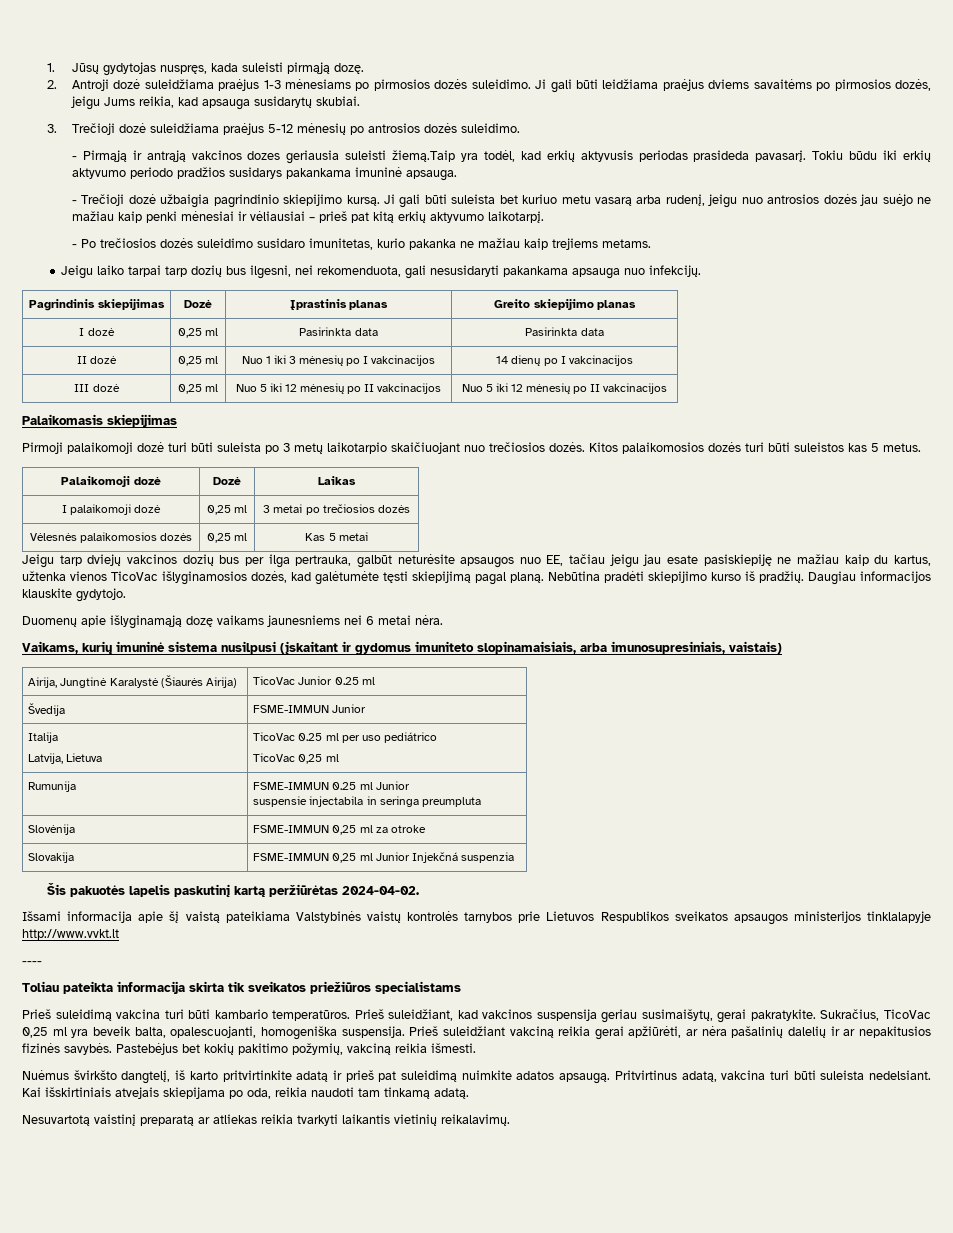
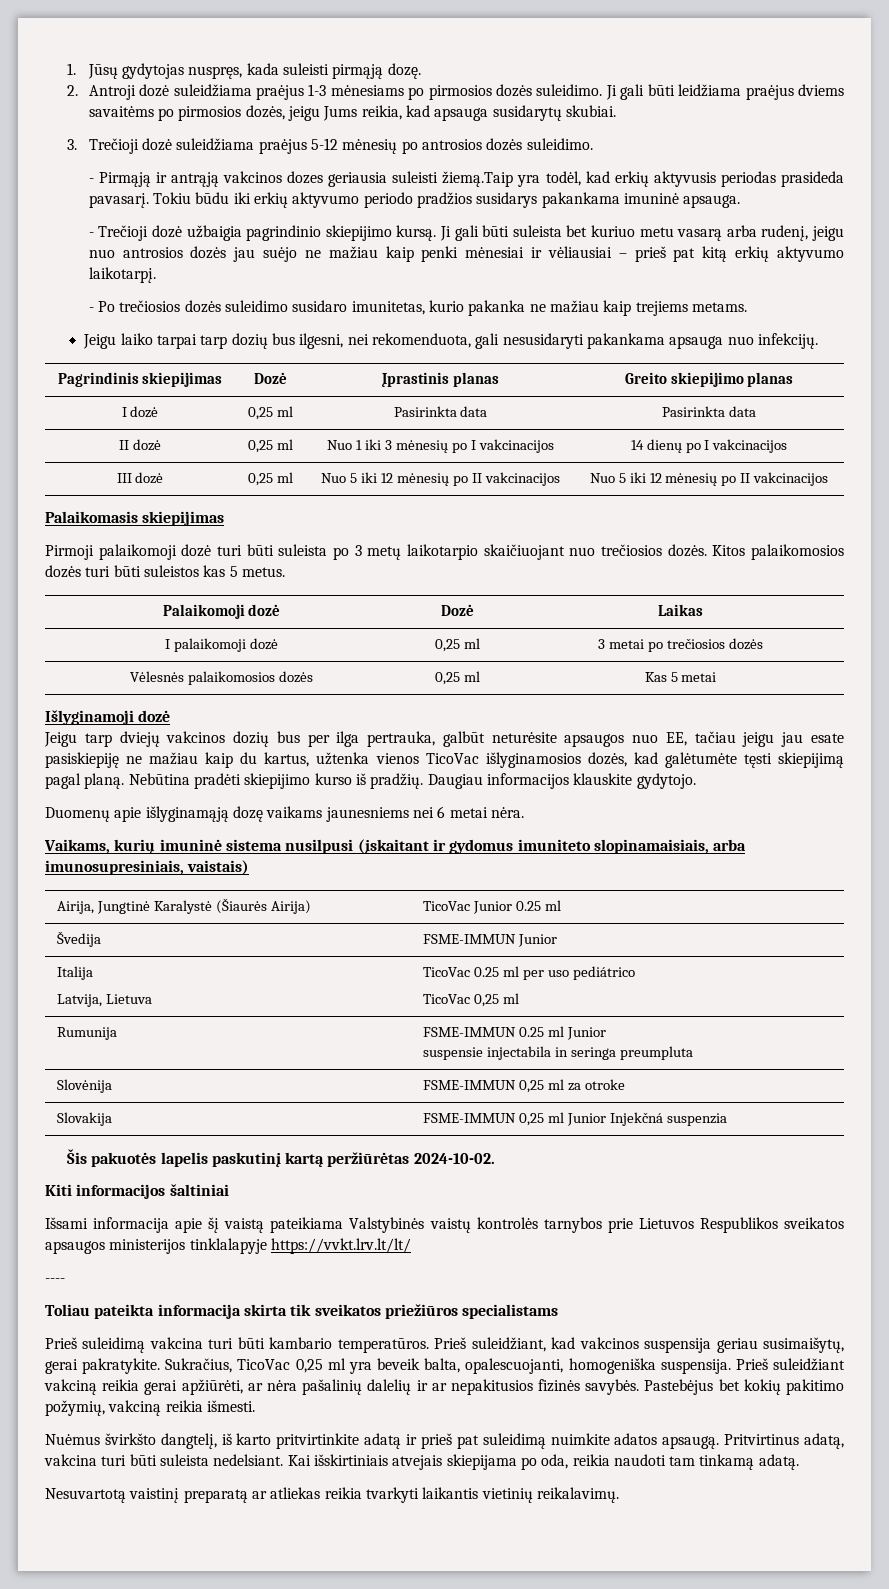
+ Išlyginamoji dozė
- Šis pakuotės lapelis paskutinį kartą peržiūrėtas 2024-04-02.
+ Šis pakuotės lapelis paskutinį kartą peržiūrėtas 2024-10-02.
+ Kiti informacijos šaltiniai
- Išsami informacija apie šį vaistą pateikiama Valstybinės vaistų kontrolės tarnybos prie Lietuvos Respublikos sveikatos apsaugos ministerijos tinklalapyje http://www.vvkt.lt
+ Išsami informacija apie šį vaistą pateikiama Valstybinės vaistų kontrolės tarnybos prie Lietuvos Respublikos sveikatos apsaugos ministerijos tinklalapyje https://vvkt.lrv.lt/lt/

